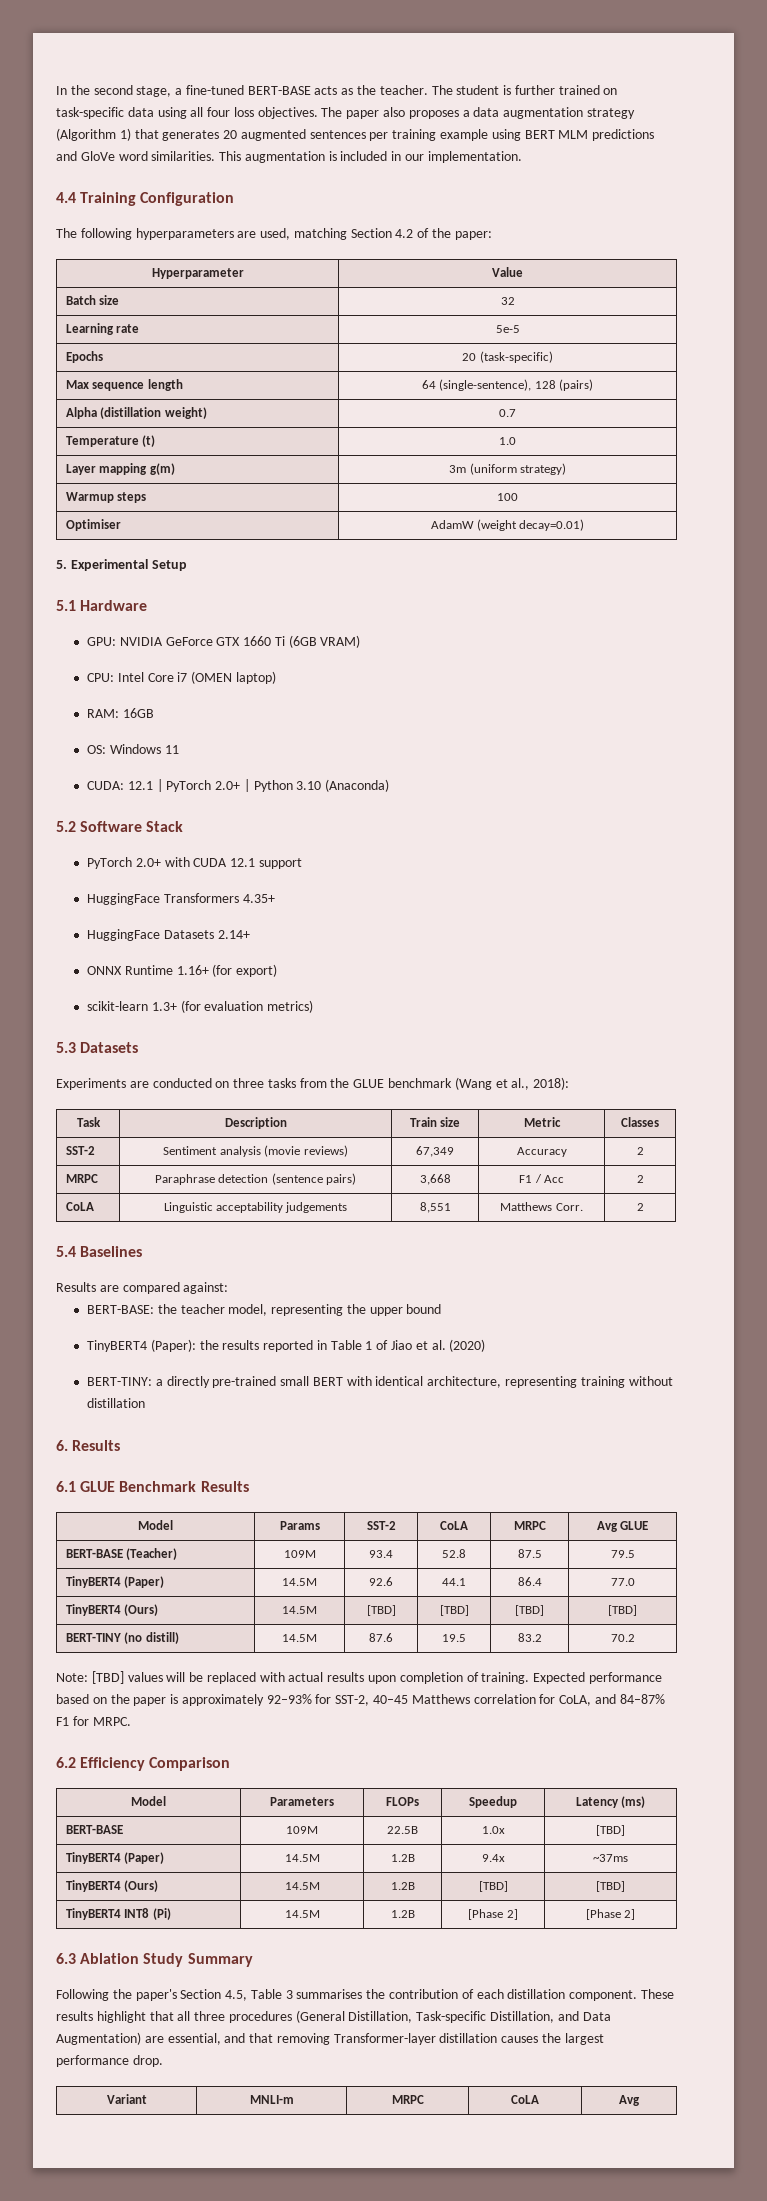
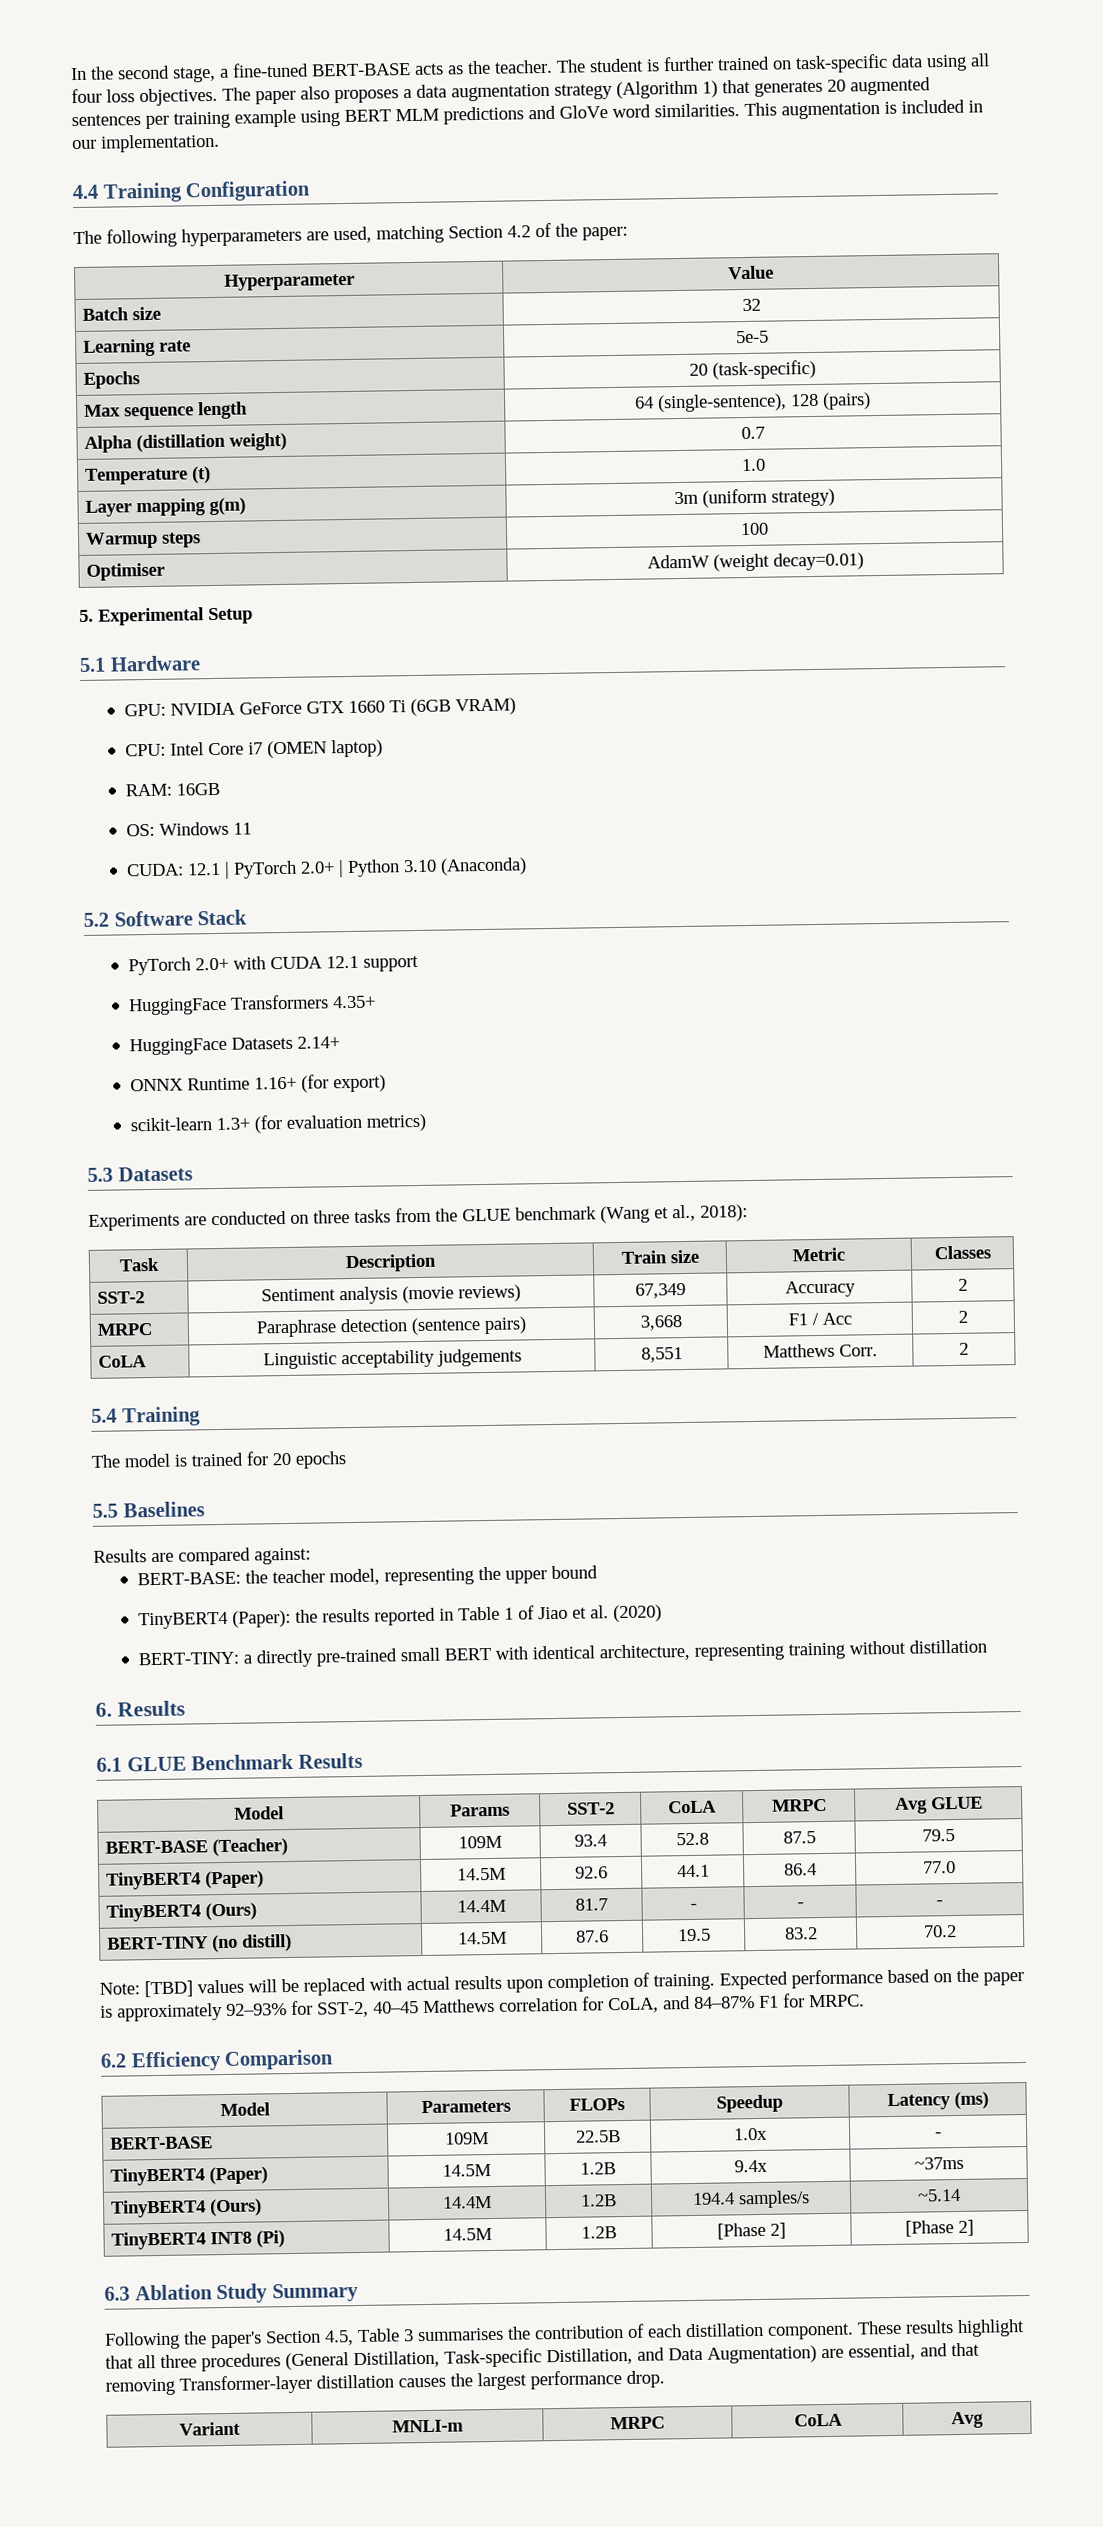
- 5.4 Baselines
+ 5.4 Training
+ The model is trained for 20 epochs
+ 5.5 Baselines
- TinyBERT4 (Ours) | 14.5M | [TBD] | [TBD] | [TBD] | [TBD]
+ TinyBERT4 (Ours) | 14.4M | 81.7 | - | - | -
- BERT-BASE | 109M | 22.5B | 1.0x | [TBD]
+ BERT-BASE | 109M | 22.5B | 1.0x | -
- TinyBERT4 (Ours) | 14.5M | 1.2B | [TBD] | [TBD]
+ TinyBERT4 (Ours) | 14.4M | 1.2B | 194.4 samples/s | ~5.14

